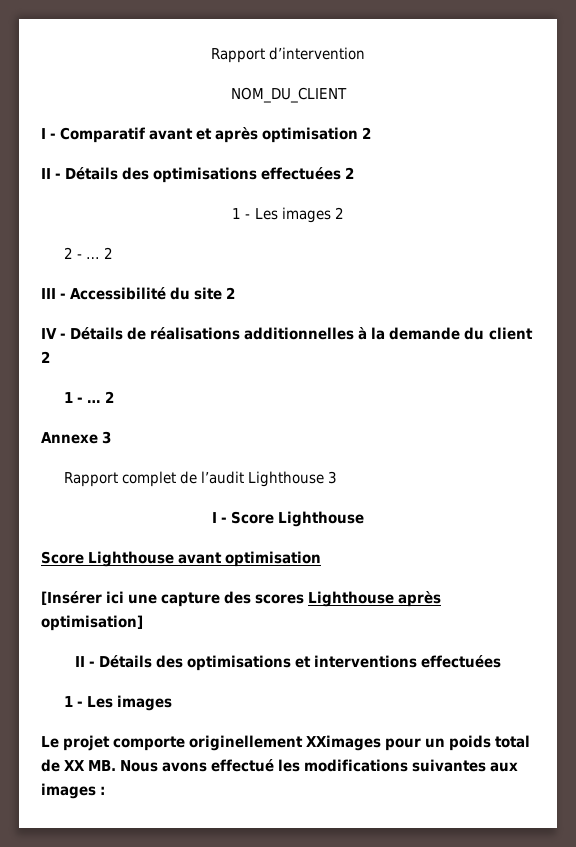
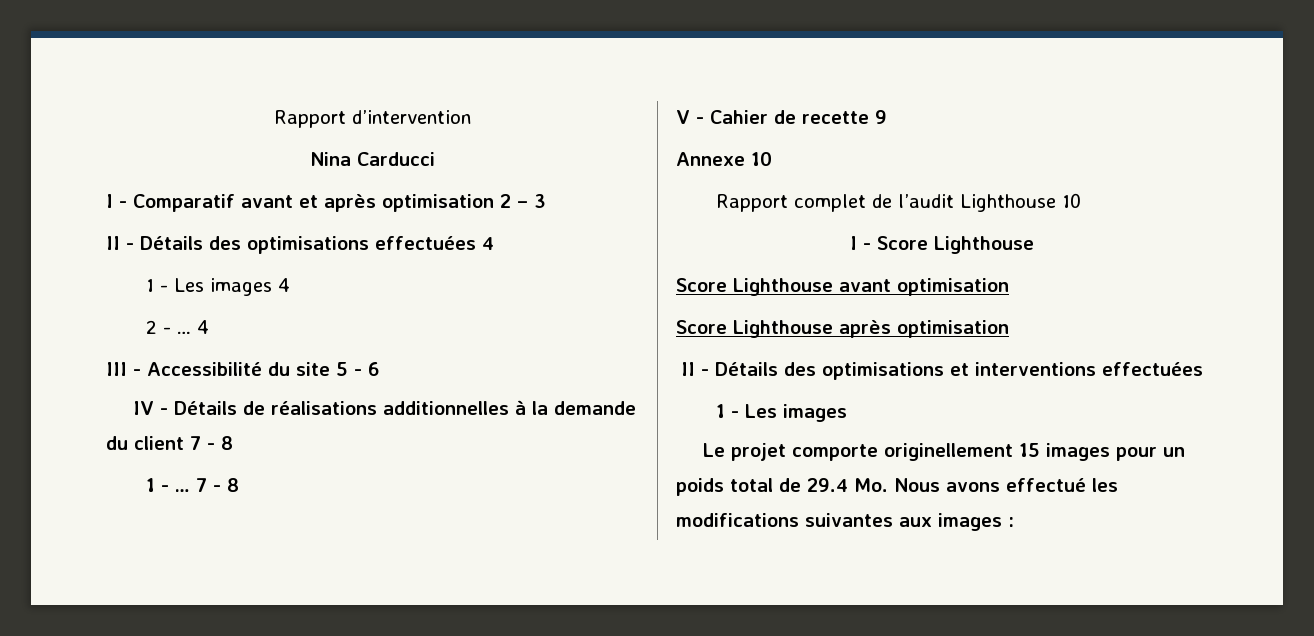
- NOM_DU_CLIENT
+ Nina Carducci
- I - Comparatif avant et après optimisation 2
+ I - Comparatif avant et après optimisation 2 – 3
- II - Détails des optimisations effectuées 2
- 1 - Les images 2
+ II - Détails des optimisations effectuées 4
+ 1 - Les images 4
- 2 - … 2
+ 2 - … 4
- III - Accessibilité du site 2
+ III - Accessibilité du site 5 - 6
- IV - Détails de réalisations additionnelles à la demande du client 2
+ IV - Détails de réalisations additionnelles à la demande du client 7 - 8
- 1 - … 2
+ 1 - … 7 - 8
+ V - Cahier de recette 9
- Annexe 3
+ Annexe 10
- Rapport complet de l’audit Lighthouse 3
+ Rapport complet de l’audit Lighthouse 10
- [Insérer ici une capture des scores Lighthouse après optimisation]
+ Score Lighthouse après optimisation
- Le projet comporte originellement XXimages pour un poids total de XX MB. Nous avons effectué les modifications suivantes aux images :
+ Le projet comporte originellement 15 images pour un poids total de 29.4 Mo. Nous avons effectué les modifications suivantes aux images :

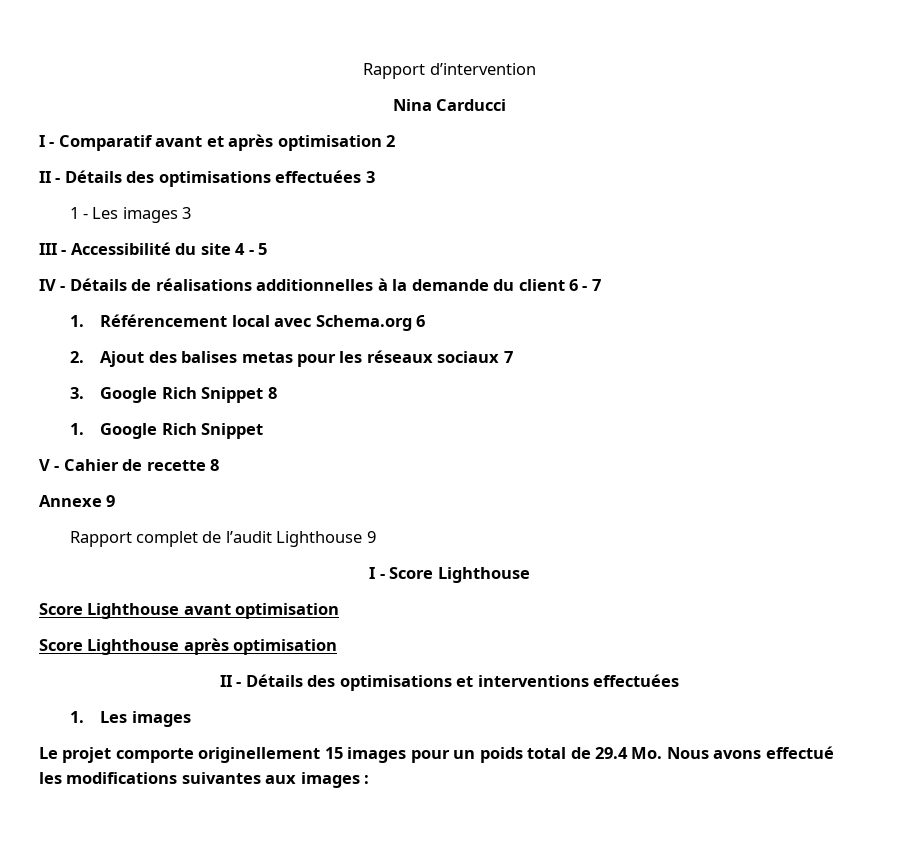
- I - Comparatif avant et après optimisation 2 – 3
+ I - Comparatif avant et après optimisation 2
- II - Détails des optimisations effectuées 4
- 1 - Les images 4
- 2 - … 4
+ II - Détails des optimisations effectuées 3
+ 1 - Les images 3
- III - Accessibilité du site 5 - 6
+ III - Accessibilité du site 4 - 5
- IV - Détails de réalisations additionnelles à la demande du client 7 - 8
- 1 - … 7 - 8
+ IV - Détails de réalisations additionnelles à la demande du client 6 - 7
+ 1. Référencement local avec Schema.org 6
+ 2. Ajout des balises metas pour les réseaux sociaux 7
+ 3. Google Rich Snippet 8
+ 1. Google Rich Snippet
- V - Cahier de recette 9
+ V - Cahier de recette 8
- Annexe 10
+ Annexe 9
- Rapport complet de l’audit Lighthouse 10
+ Rapport complet de l’audit Lighthouse 9
  II - Détails des optimisations et interventions effectuées
- 1 - Les images
+ 1. Les images

